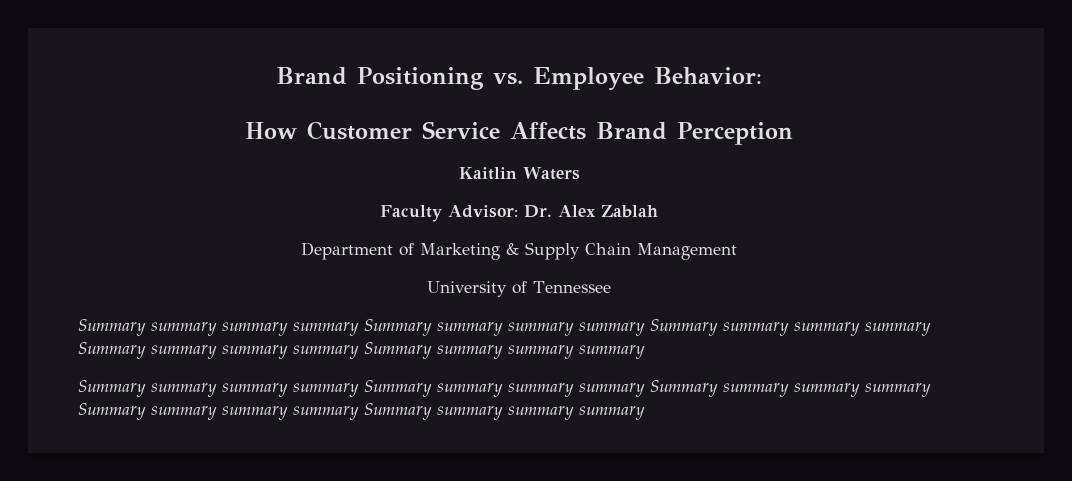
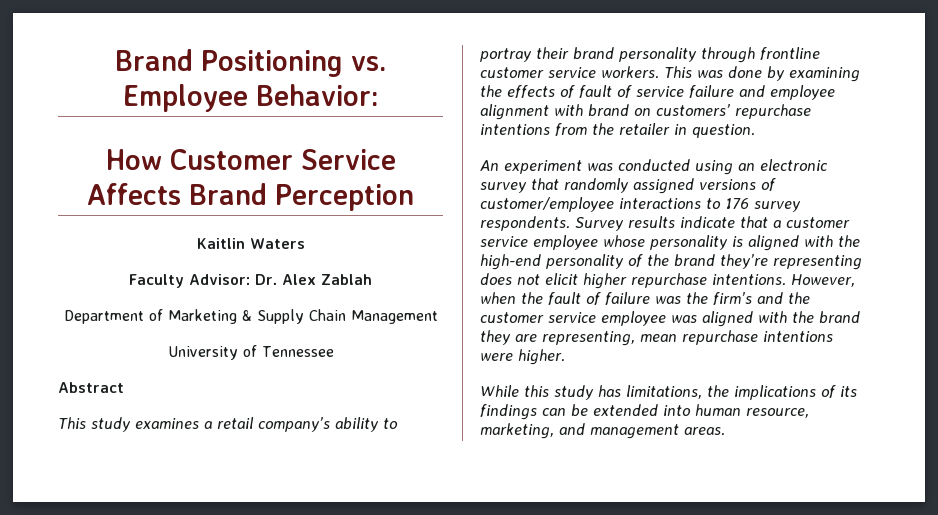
  University of Tennessee
- Summary summary summary summary Summary summary summary summary Summary summary summary summary Summary summary summary summary Summary summary summary summary
- Summary summary summary summary Summary summary summary summary Summary summary summary summary Summary summary summary summary Summary summary summary summary
+ Abstract
+ This study examines a retail company’s ability to portray their brand personality through frontline customer service workers. This was done by examining the effects of fault of service failure and employee alignment with brand on customers’ repurchase intentions from the retailer in question.
+ An experiment was conducted using an electronic survey that randomly assigned versions of customer/employee interactions to 176 survey respondents. Survey results indicate that a customer service employee whose personality is aligned with the high-end personality of the brand they’re representing does not elicit higher repurchase intentions. However, when the fault of failure was the firm’s and the customer service employee was aligned with the brand they are representing, mean repurchase intentions were higher.
+ While this study has limitations, the implications of its findings can be extended into human resource, marketing, and management areas.

